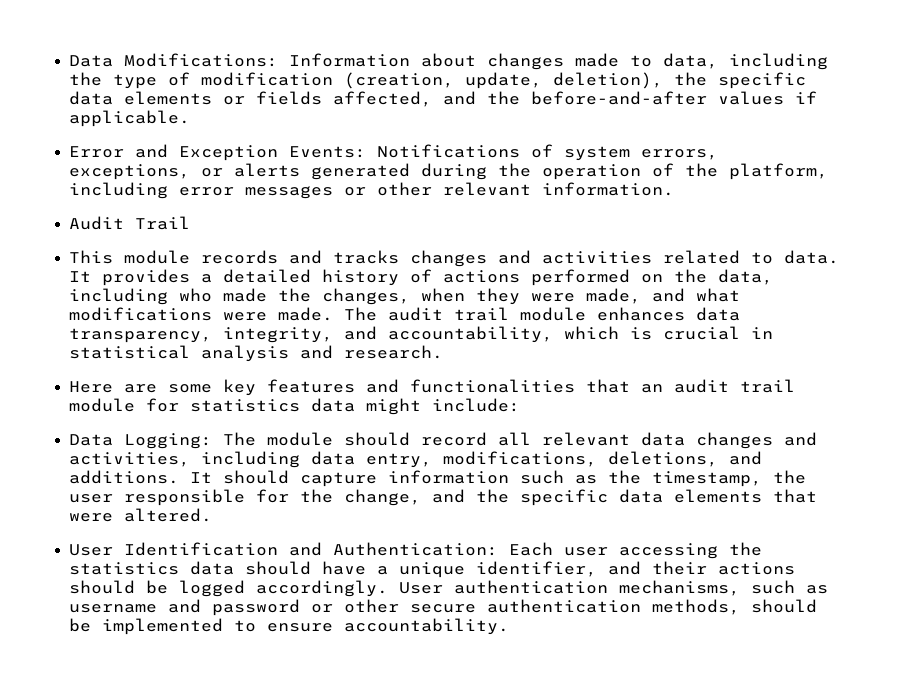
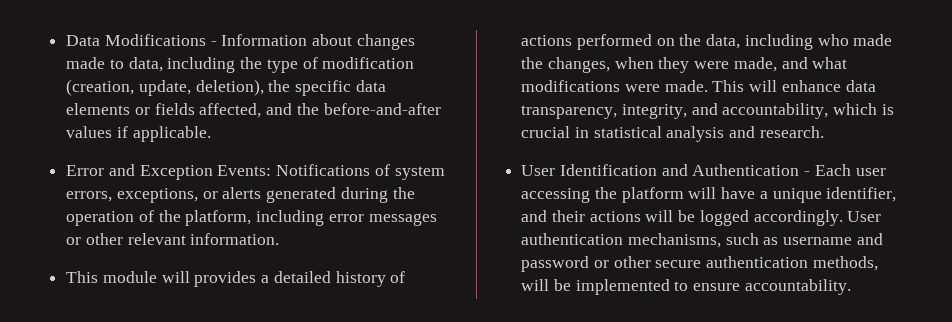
- Data Modifications: Information about changes made to data, including the type of modification (creation, update, deletion), the specific data elements or fields affected, and the before-and-after values if applicable.
+ Data Modifications - Information about changes made to data, including the type of modification (creation, update, deletion), the specific data elements or fields affected, and the before-and-after values if applicable.
- Audit Trail
- This module records and tracks changes and activities related to data. It provides a detailed history of actions performed on the data, including who made the changes, when they were made, and what modifications were made.
+ This module will provides a detailed history of actions performed on the data, including who made the changes, when they were made, and what modifications were made.
- The audit trail module enhances data transparency, integrity, and accountability, which is crucial in statistical analysis and research.
+ This will enhance data transparency, integrity, and accountability, which is crucial in statistical analysis and research.
- Here are some key features and functionalities that an audit trail module for statistics data might include:
- Data Logging: The module should record all relevant data changes and activities, including data entry, modifications, deletions, and additions. It should capture information such as the timestamp, the user responsible for the change, and the specific data elements that were altered.
- User Identification and Authentication: Each user accessing the statistics data should have a unique identifier, and their actions should be logged accordingly.
+ User Identification and Authentication - Each user accessing the platform will have a unique identifier, and their actions will be logged accordingly.
- User authentication mechanisms, such as username and password or other secure authentication methods, should be implemented to ensure accountability.
+ User authentication mechanisms, such as username and password or other secure authentication methods, will be implemented to ensure accountability.

